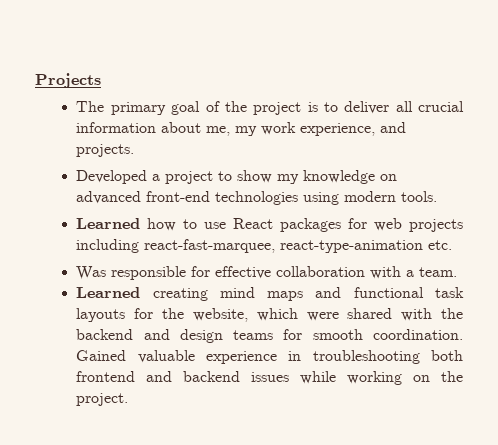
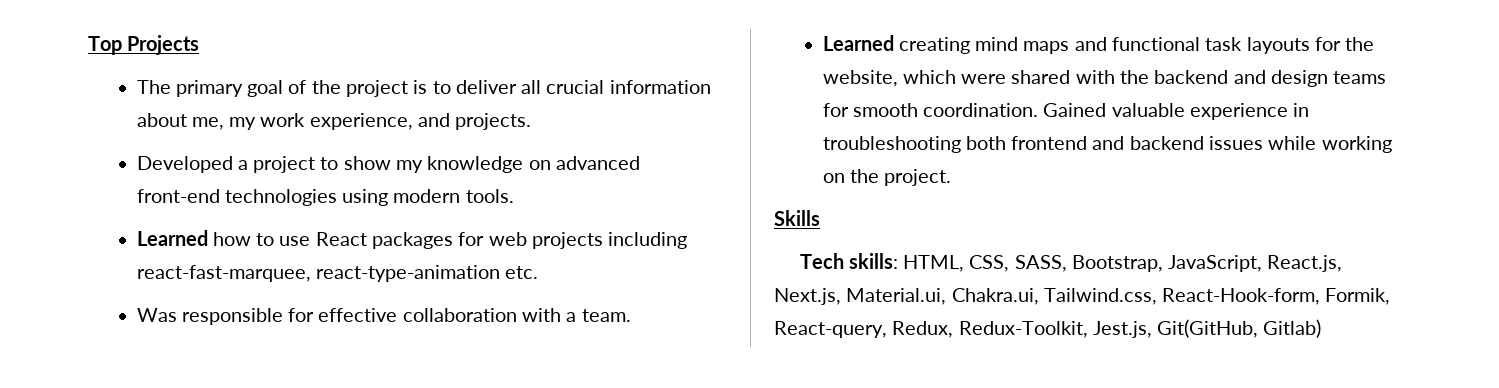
- Projects
+ Top Projects
+ Skills
+ Tech skills: HTML, CSS, SASS, Bootstrap, JavaScript, React.js, Next.js, Material.ui, Chakra.ui, Tailwind.css, React-Hook-form, Formik, React-query, Redux, Redux-Toolkit, Jest.js, Git(GitHub, Gitlab)

